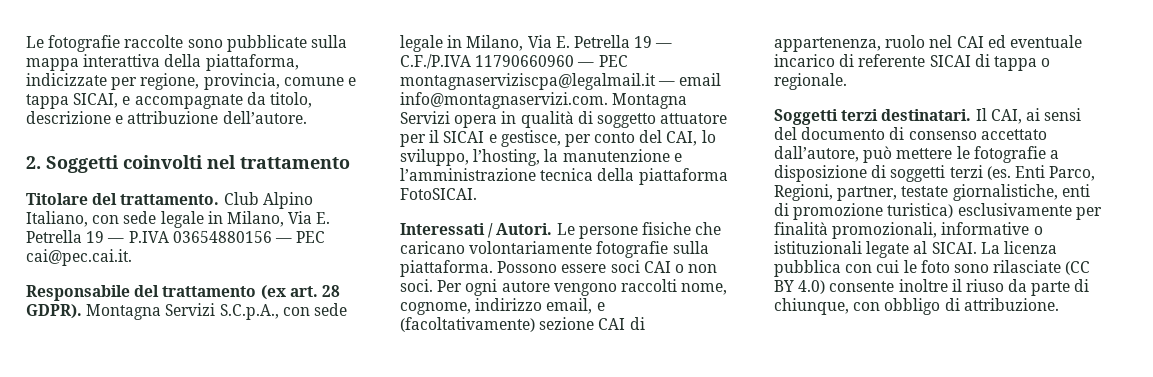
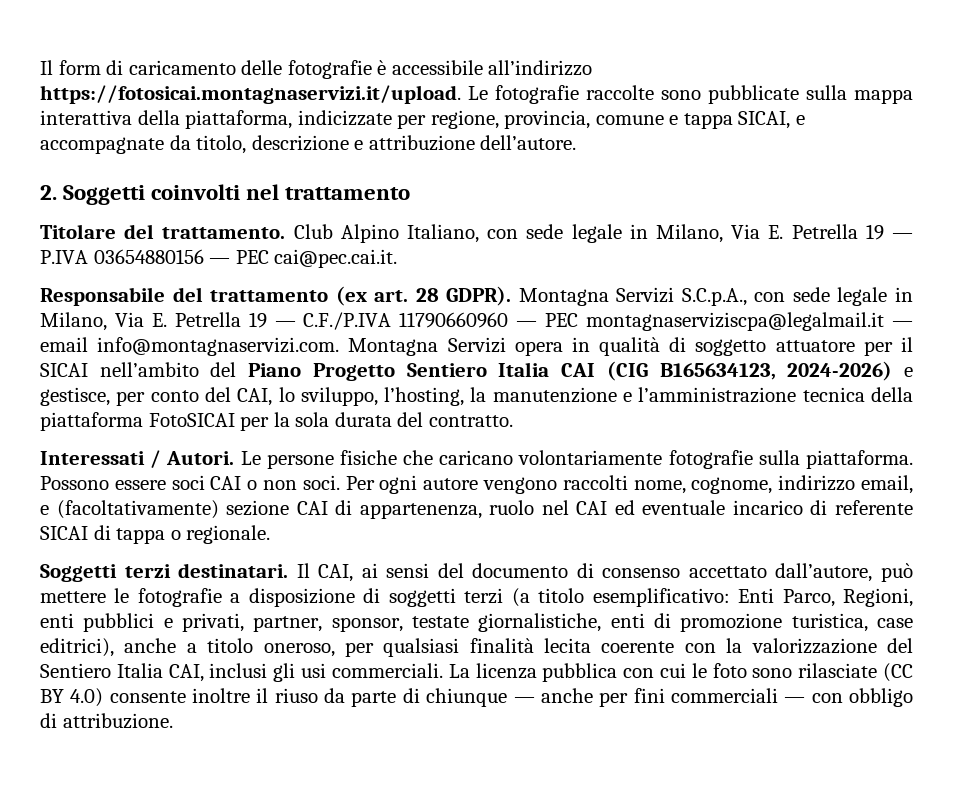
- Le fotografie raccolte sono pubblicate sulla mappa interattiva della piattaforma, indicizzate per regione, provincia, comune e tappa SICAI, e accompagnate da titolo, descrizione e attribuzione dell’autore.
+ Il form di caricamento delle fotografie è accessibile all’indirizzo https://fotosicai.montagnaservizi.it/upload. Le fotografie raccolte sono pubblicate sulla mappa interattiva della piattaforma, indicizzate per regione, provincia, comune e tappa SICAI, e accompagnate da titolo, descrizione e attribuzione dell’autore.
- Montagna Servizi S.C.p.A., con sede legale in Milano, Via E. Petrella 19 — C.F./P.IVA 11790660960 — PEC montagnaserviziscpa@legalmail.it — email info@montagnaservizi.com. Montagna Servizi opera in qualità di soggetto attuatore per il SICAI e gestisce, per conto del CAI, lo sviluppo, l’hosting, la manutenzione e l’amministrazione tecnica della piattaforma FotoSICAI.
+ Montagna Servizi S.C.p.A., con sede legale in Milano, Via E. Petrella 19 — C.F./P.IVA 11790660960 — PEC montagnaserviziscpa@legalmail.it — email info@montagnaservizi.com. Montagna Servizi opera in qualità di soggetto attuatore per il SICAI nell’ambito del Piano Progetto Sentiero Italia CAI (CIG B165634123, 2024-2026) e gestisce, per conto del CAI, lo sviluppo, l’hosting, la manutenzione e l’amministrazione tecnica della piattaforma FotoSICAI per la sola durata del contratto.
- Il CAI, ai sensi del documento di consenso accettato dall’autore, può mettere le fotografie a disposizione di soggetti terzi (es. Enti Parco, Regioni, partner, testate giornalistiche, enti di promozione turistica) esclusivamente per finalità promozionali, informative o istituzionali legate al SICAI.
+ Il CAI, ai sensi del documento di consenso accettato dall’autore, può mettere le fotografie a disposizione di soggetti terzi (a titolo esemplificativo: Enti Parco, Regioni, enti pubblici e privati, partner, sponsor, testate giornalistiche, enti di promozione turistica, case editrici), anche a titolo oneroso, per qualsiasi finalità lecita coerente con la valorizzazione del Sentiero Italia CAI, inclusi gli usi commerciali.
- La licenza pubblica con cui le foto sono rilasciate (CC BY 4.0) consente inoltre il riuso da parte di chiunque, con obbligo di attribuzione.
+ La licenza pubblica con cui le foto sono rilasciate (CC BY 4.0) consente inoltre il riuso da parte di chiunque — anche per fini commerciali — con obbligo di attribuzione.

